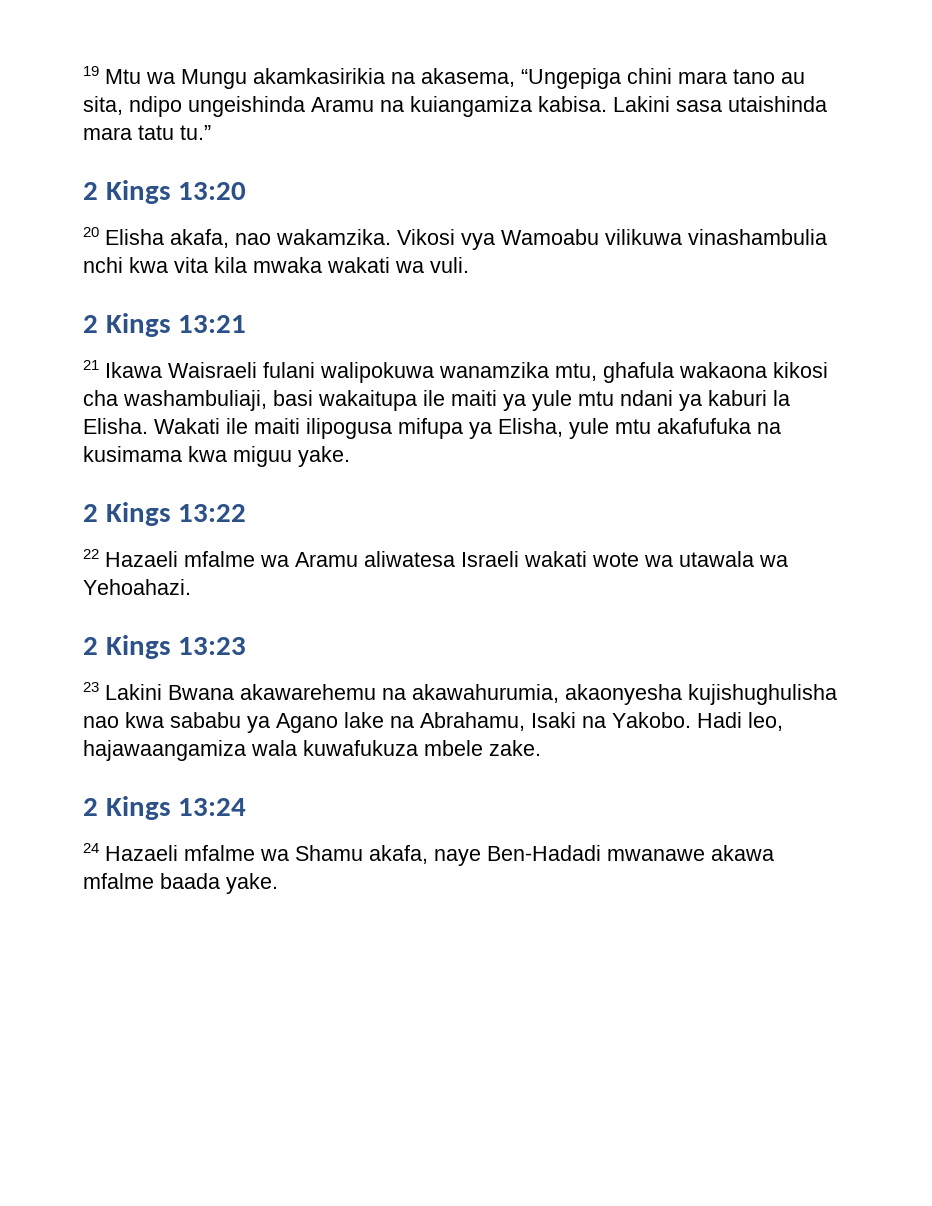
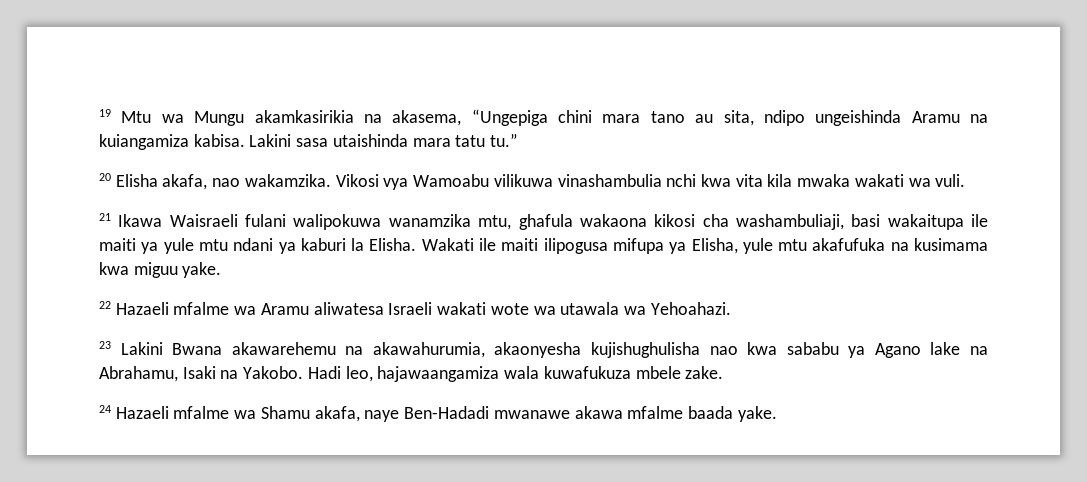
- 2 Kings 13:20
- 2 Kings 13:21
- 2 Kings 13:22
- 2 Kings 13:23
- 2 Kings 13:24

